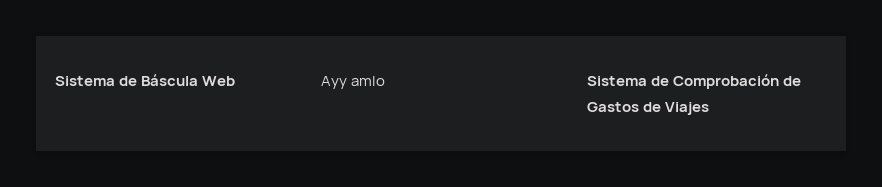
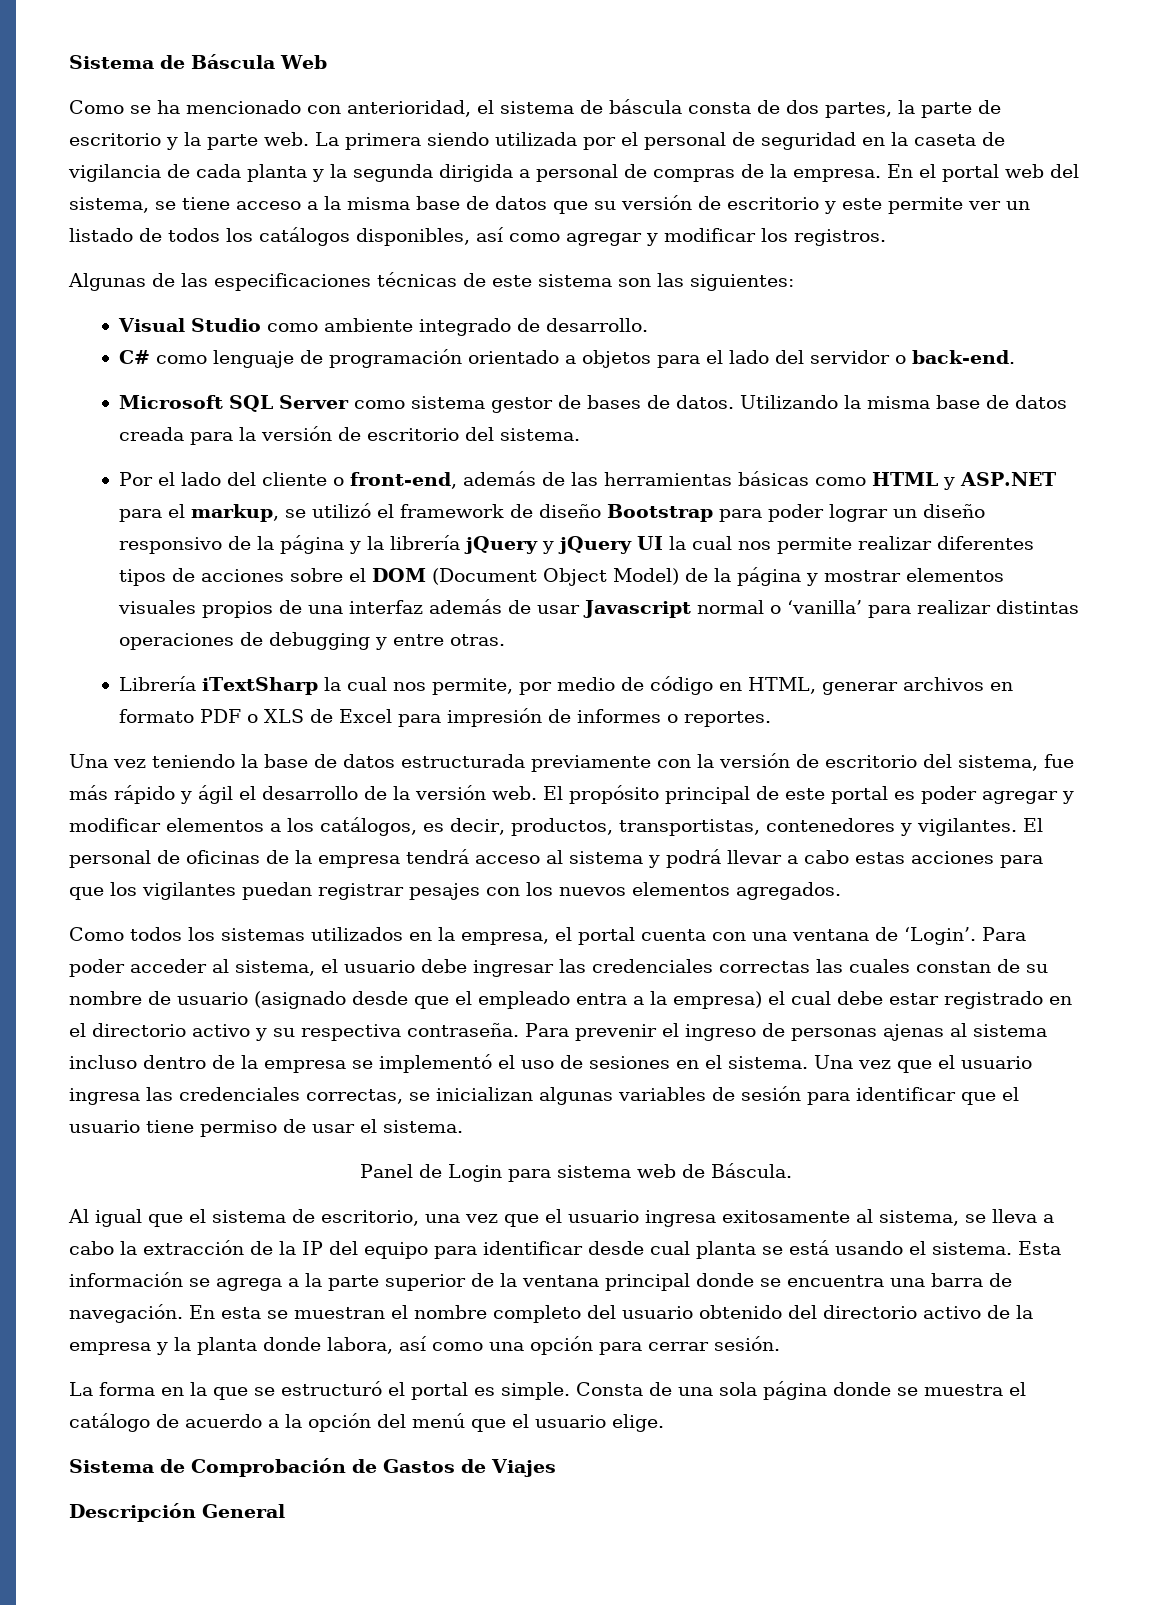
- Ayy amlo
+ Como se ha mencionado con anterioridad, el sistema de báscula consta de dos partes, la parte de escritorio y la parte web. La primera siendo utilizada por el personal de seguridad en la caseta de vigilancia de cada planta y la segunda dirigida a personal de compras de la empresa. En el portal web del sistema, se tiene acceso a la misma base de datos que su versión de escritorio y este permite ver un listado de todos los catálogos disponibles, así como agregar y modificar los registros.
+ Algunas de las especificaciones técnicas de este sistema son las siguientes:
+ Visual Studio como ambiente integrado de desarrollo.
+ C# como lenguaje de programación orientado a objetos para el lado del servidor o back-end.
+ Microsoft SQL Server como sistema gestor de bases de datos. Utilizando la misma base de datos creada para la versión de escritorio del sistema.
+ Por el lado del cliente o front-end, además de las herramientas básicas como HTML y ASP.NET para el markup, se utilizó el framework de diseño Bootstrap para poder lograr un diseño responsivo de la página y la librería jQuery y jQuery UI la cual nos permite realizar diferentes tipos de acciones sobre el DOM (Document Object Model) de la página y mostrar elementos visuales propios de una interfaz además de usar Javascript normal o ‘vanilla’ para realizar distintas operaciones de debugging y entre otras.
+ Librería iTextSharp la cual nos permite, por medio de código en HTML, generar archivos en formato PDF o XLS de Excel para impresión de informes o reportes.
+ Una vez teniendo la base de datos estructurada previamente con la versión de escritorio del sistema, fue más rápido y ágil el desarrollo de la versión web. El propósito principal de este portal es poder agregar y modificar elementos a los catálogos, es decir, productos, transportistas, contenedores y vigilantes. El personal de oficinas de la empresa tendrá acceso al sistema y podrá llevar a cabo estas acciones para que los vigilantes puedan registrar pesajes con los nuevos elementos agregados.
+ Como todos los sistemas utilizados en la empresa, el portal cuenta con una ventana de ‘Login’. Para poder acceder al sistema, el usuario debe ingresar las credenciales correctas las cuales constan de su nombre de usuario (asignado desde que el empleado entra a la empresa) el cual debe estar registrado en el directorio activo y su respectiva contraseña. Para prevenir el ingreso de personas ajenas al sistema incluso dentro de la empresa se implementó el uso de sesiones en el sistema. Una vez que el usuario ingresa las credenciales correctas, se inicializan algunas variables de sesión para identificar que el usuario tiene permiso de usar el sistema.
+ Panel de Login para sistema web de Báscula.
+ Al igual que el sistema de escritorio, una vez que el usuario ingresa exitosamente al sistema, se lleva a cabo la extracción de la IP del equipo para identificar desde cual planta se está usando el sistema. Esta información se agrega a la parte superior de la ventana principal donde se encuentra una barra de navegación. En esta se muestran el nombre completo del usuario obtenido del directorio activo de la empresa y la planta donde labora, así como una opción para cerrar sesión.
+ La forma en la que se estructuró el portal es simple. Consta de una sola página donde se muestra el catálogo de acuerdo a la opción del menú que el usuario elige.
+ Descripción General

